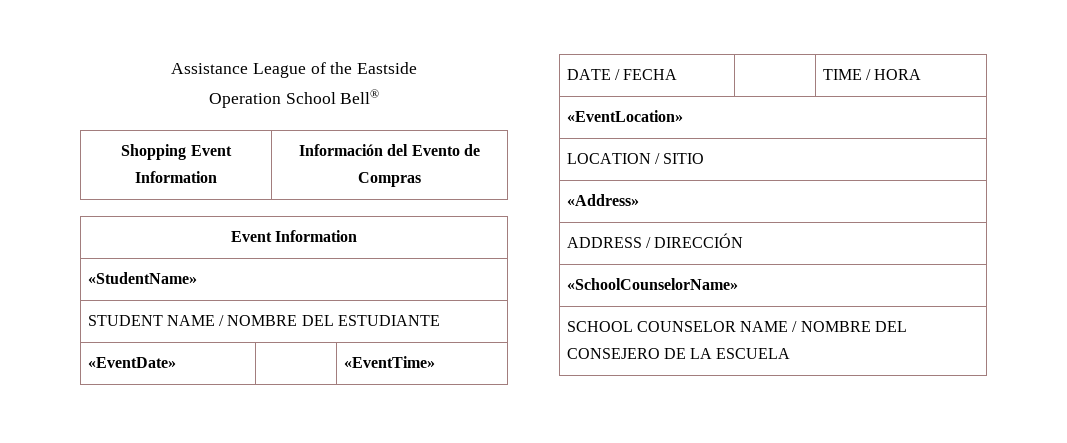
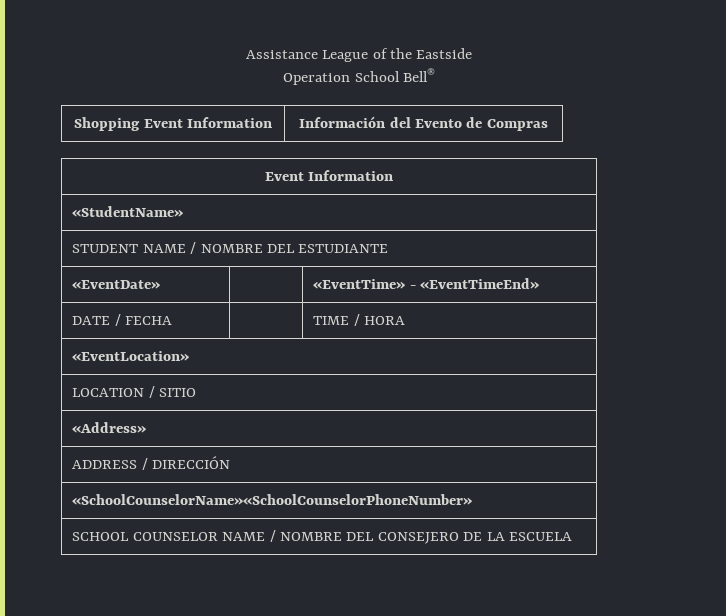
- «EventDate» | | «EventTime»
+ «EventDate» | | «EventTime» - «EventTimeEnd»
- «SchoolCounselorName»
+ «SchoolCounselorName»«SchoolCounselorPhoneNumber»

